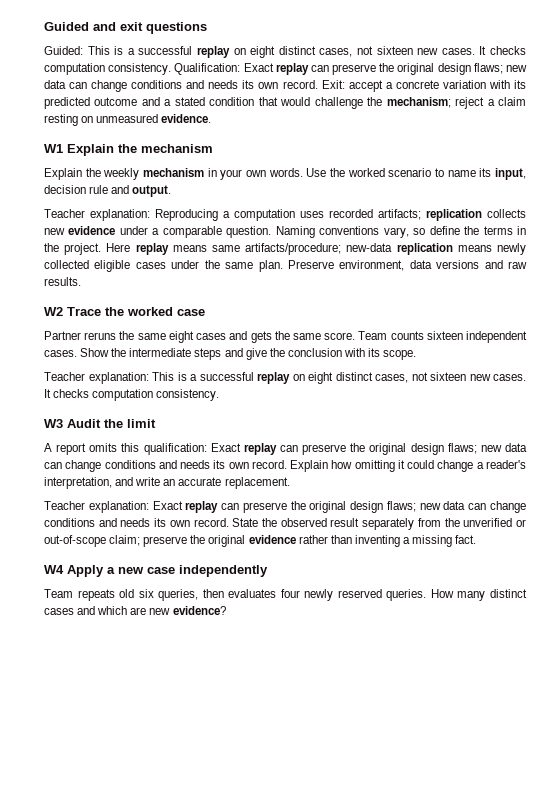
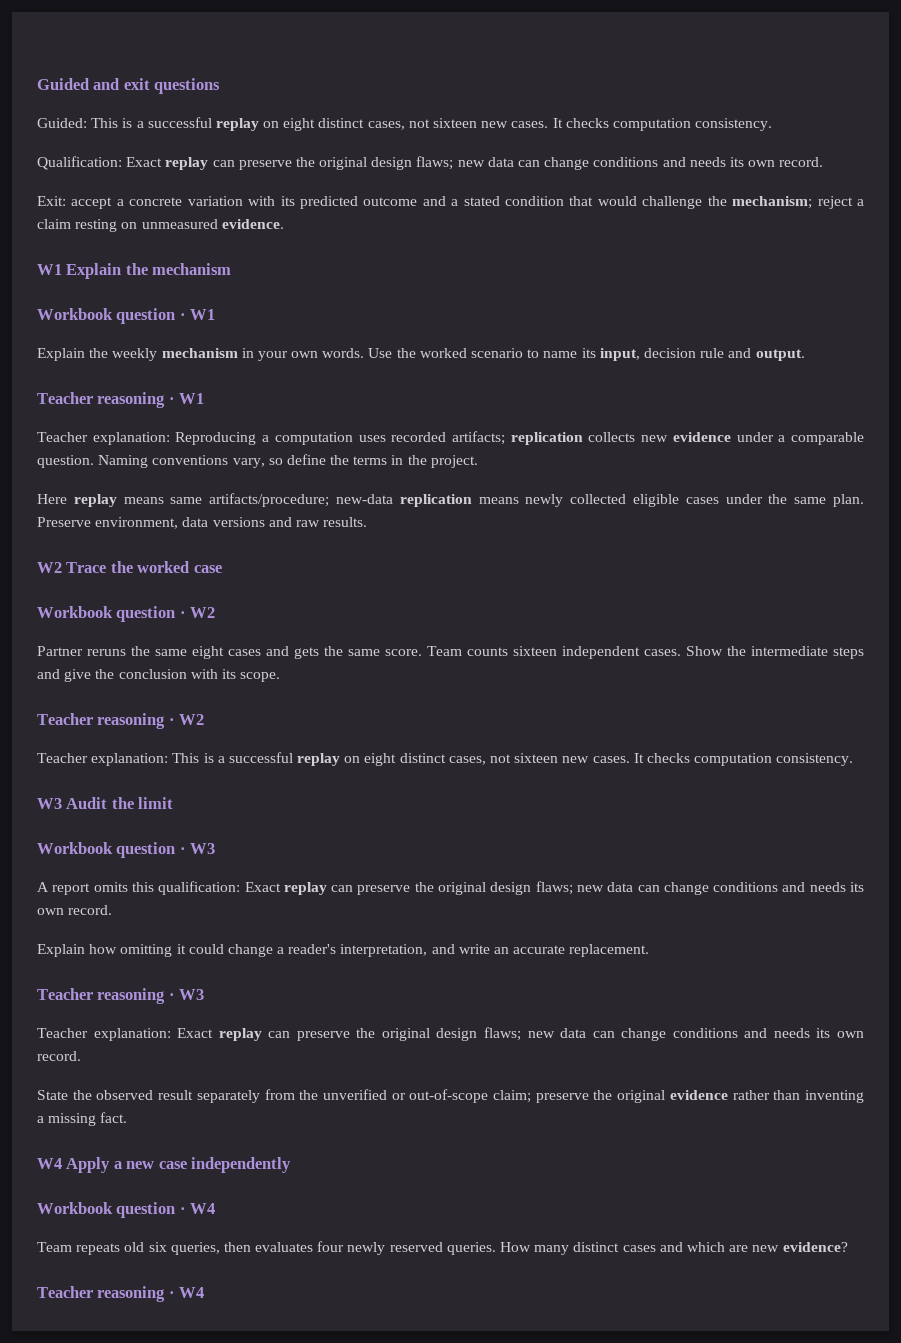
- Guided: This is a successful replay on eight distinct cases, not sixteen new cases. It checks computation consistency. Qualification: Exact replay can preserve the original design flaws; new data can change conditions and needs its own record. Exit:
+ Guided: This is a successful replay on eight distinct cases, not sixteen new cases. It checks computation consistency.
+ Qualification: Exact replay can preserve the original design flaws; new data can change conditions and needs its own record.
+ Exit:
+ Workbook question · W1
+ Teacher reasoning · W1
- Naming conventions vary, so define the terms in the project. Here replay means same artifacts/procedure; new-data replication means newly collected eligible cases under the same plan.
+ Naming conventions vary, so define the terms in the project.
+ Here replay means same artifacts/procedure; new-data replication means newly collected eligible cases under the same plan.
+ Workbook question · W2
+ Teacher reasoning · W2
+ Workbook question · W3
- A report omits this qualification: Exact replay can preserve the original design flaws; new data can change conditions and needs its own record. Explain how omitting it could change a reader's interpretation, and write an accurate replacement.
+ A report omits this qualification: Exact replay can preserve the original design flaws; new data can change conditions and needs its own record.
+ Explain how omitting it could change a reader's interpretation, and write an accurate replacement.
+ Teacher reasoning · W3
- Teacher explanation: Exact replay can preserve the original design flaws; new data can change conditions and needs its own record. State the observed result separately from the unverified or out-of-scope claim; preserve the original evidence rather than inventing a missing fact.
+ Teacher explanation: Exact replay can preserve the original design flaws; new data can change conditions and needs its own record.
+ State the observed result separately from the unverified or out-of-scope claim; preserve the original evidence rather than inventing a missing fact.
+ Workbook question · W4
+ Teacher reasoning · W4

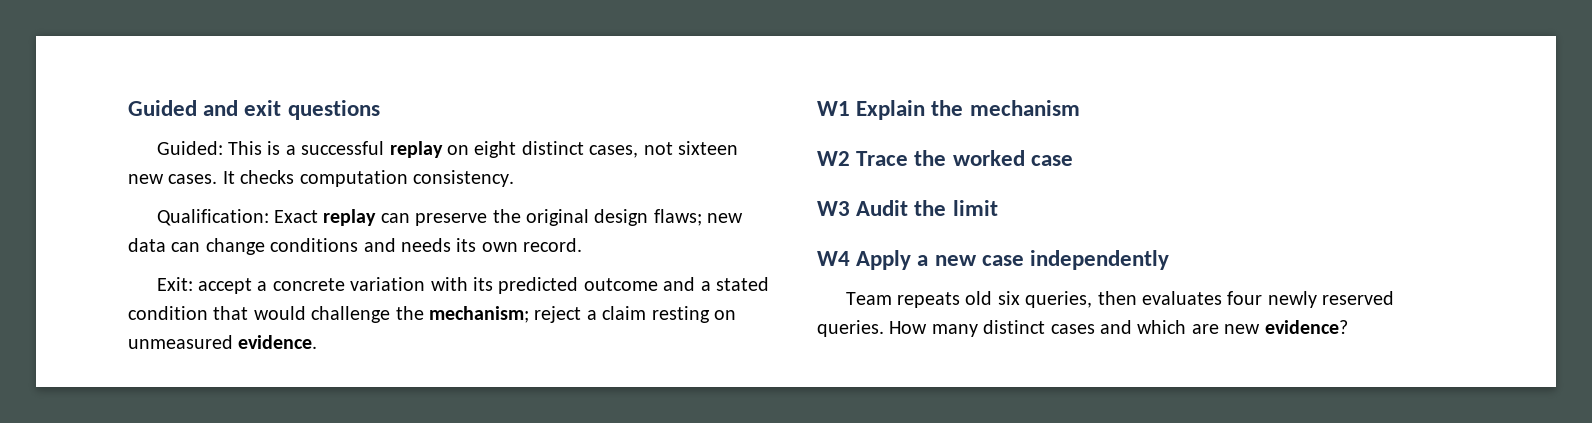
- Workbook question · W1
- Explain the weekly mechanism in your own words. Use the worked scenario to name its input, decision rule and output.
- Teacher reasoning · W1
- Teacher explanation: Reproducing a computation uses recorded artifacts; replication collects new evidence under a comparable question. Naming conventions vary, so define the terms in the project.
- Here replay means same artifacts/procedure; new-data replication means newly collected eligible cases under the same plan. Preserve environment, data versions and raw results.
- Workbook question · W2
- Partner reruns the same eight cases and gets the same score. Team counts sixteen independent cases. Show the intermediate steps and give the conclusion with its scope.
- Teacher reasoning · W2
- Teacher explanation: This is a successful replay on eight distinct cases, not sixteen new cases. It checks computation consistency.
  W3 Audit the limit
- Workbook question · W3
- A report omits this qualification: Exact replay can preserve the original design flaws; new data can change conditions and needs its own record.
- Explain how omitting it could change a reader's interpretation, and write an accurate replacement.
- Teacher reasoning · W3
- Teacher explanation: Exact replay can preserve the original design flaws; new data can change conditions and needs its own record.
- State the observed result separately from the unverified or out-of-scope claim; preserve the original evidence rather than inventing a missing fact.
- Workbook question · W4
- Teacher reasoning · W4

